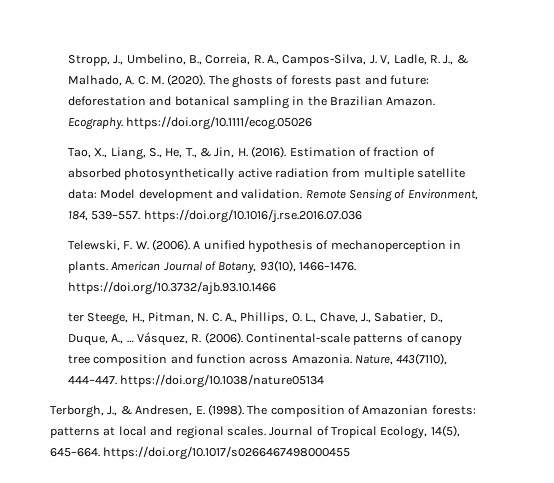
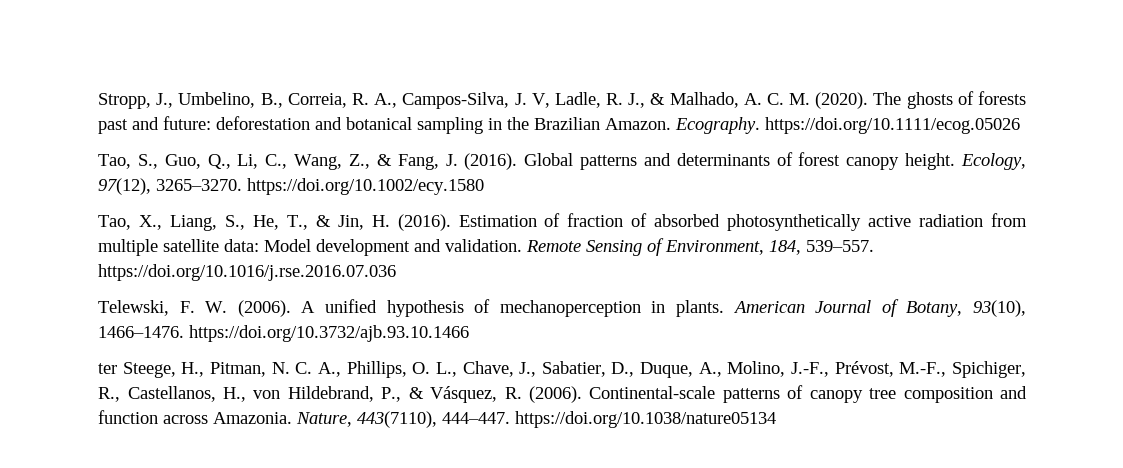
+ Tao, S., Guo, Q., Li, C., Wang, Z., & Fang, J. (2016). Global patterns and determinants of forest canopy height. Ecology, 97(12), 3265–3270. https://doi.org/10.1002/ecy.1580
- ter Steege, H., Pitman, N. C. A., Phillips, O. L., Chave, J., Sabatier, D., Duque, A., … Vásquez, R. (2006).
+ ter Steege, H., Pitman, N. C. A., Phillips, O. L., Chave, J., Sabatier, D., Duque, A., Molino, J.-F., Prévost, M.-F., Spichiger, R., Castellanos, H., von Hildebrand, P., & Vásquez, R. (2006).
- Terborgh, J., & Andresen, E. (1998). The composition of Amazonian forests: patterns at local and regional scales. Journal of Tropical Ecology, 14(5), 645–664. https://doi.org/10.1017/s0266467498000455

